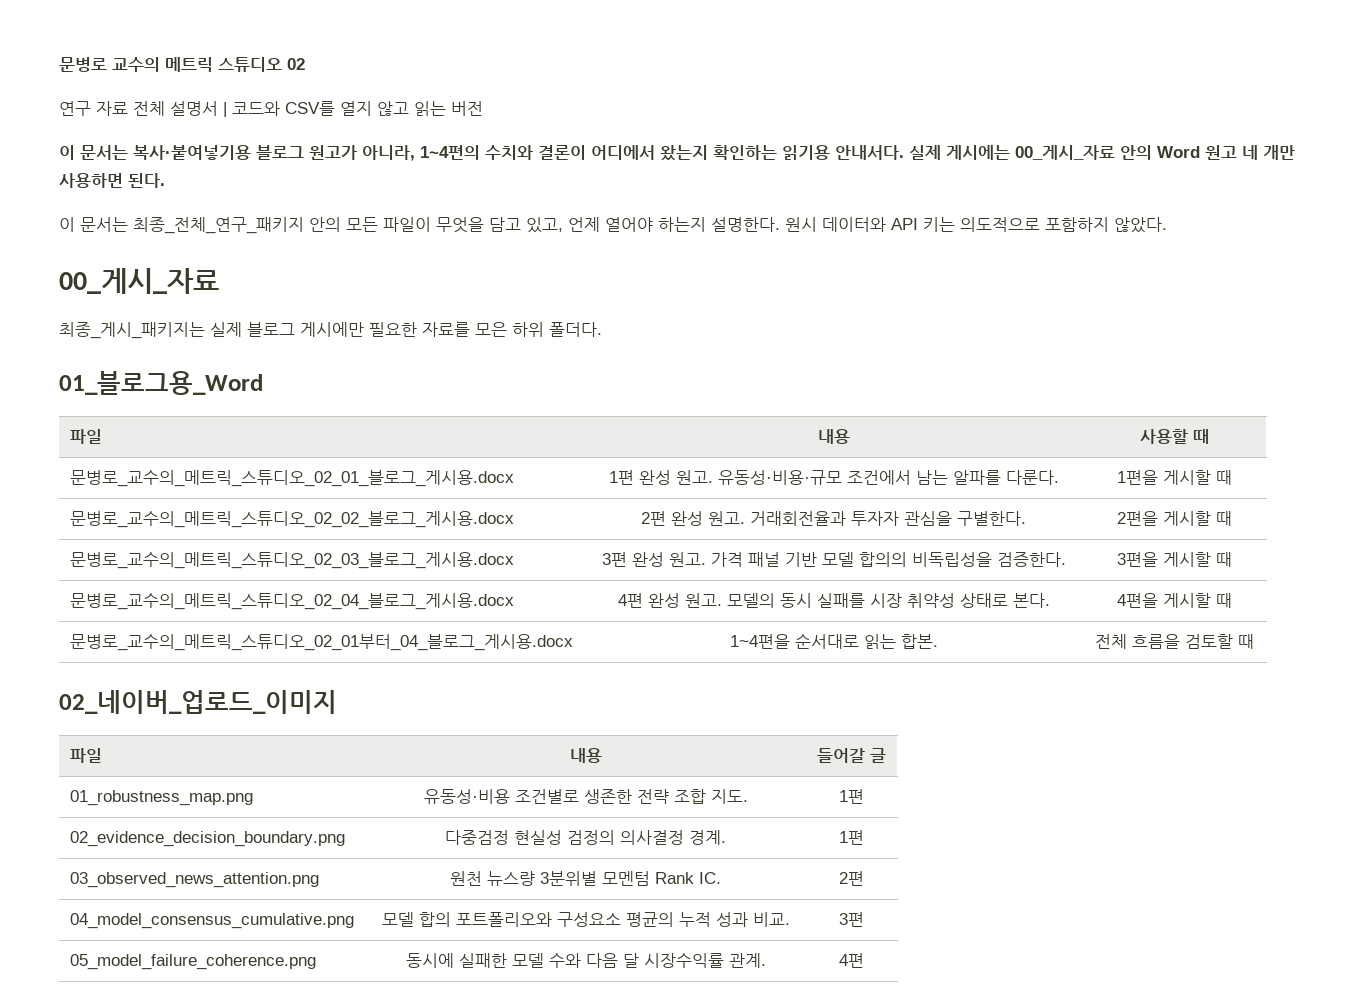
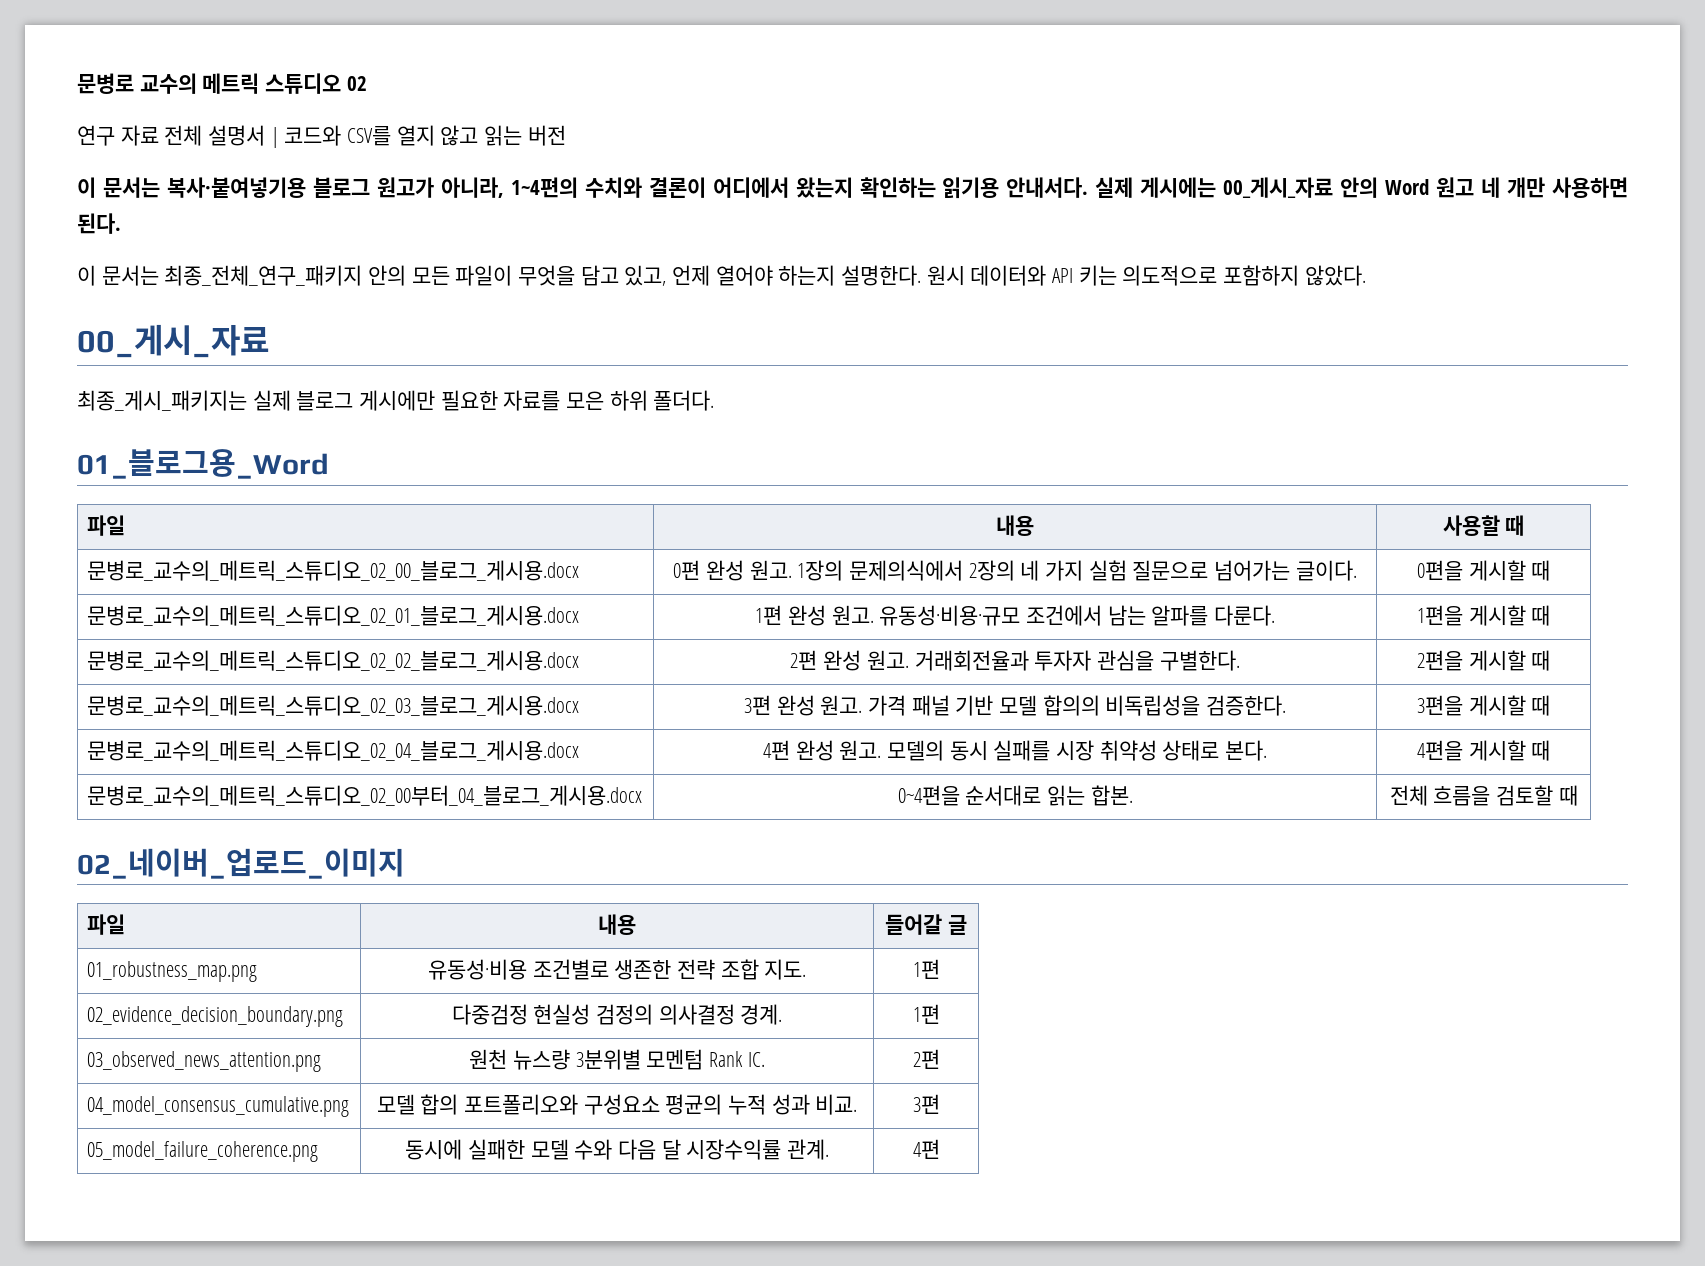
+ 문병로_교수의_메트릭_스튜디오_02_00_블로그_게시용.docx | 0편 완성 원고. 1장의 문제의식에서 2장의 네 가지 실험 질문으로 넘어가는 글이다. | 0편을 게시할 때
- 문병로_교수의_메트릭_스튜디오_02_01부터_04_블로그_게시용.docx | 1~4편을 순서대로 읽는 합본. | 전체 흐름을 검토할 때
+ 문병로_교수의_메트릭_스튜디오_02_00부터_04_블로그_게시용.docx | 0~4편을 순서대로 읽는 합본. | 전체 흐름을 검토할 때

